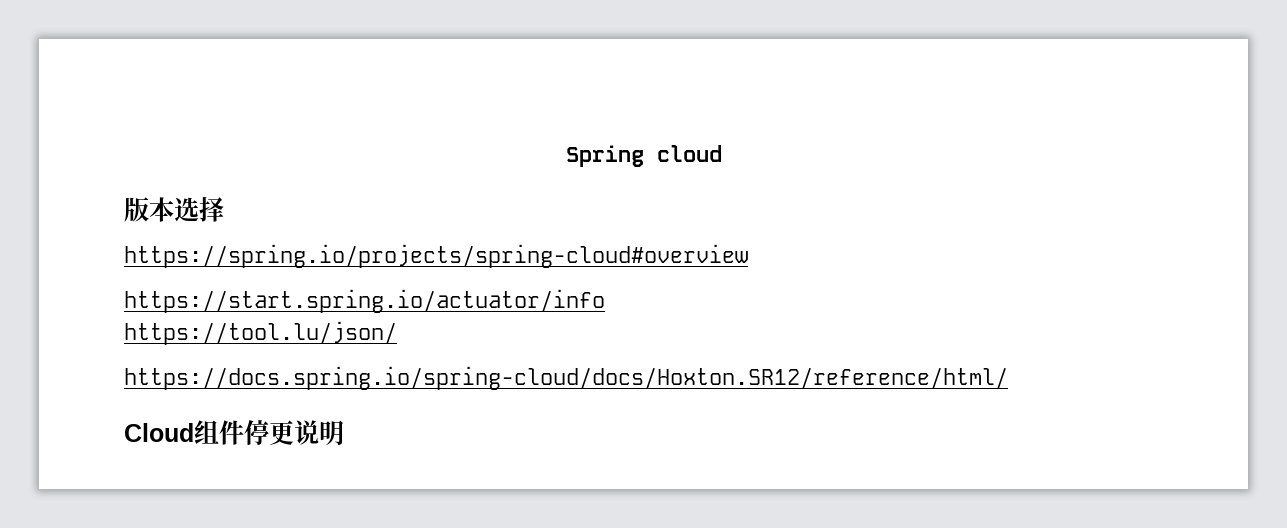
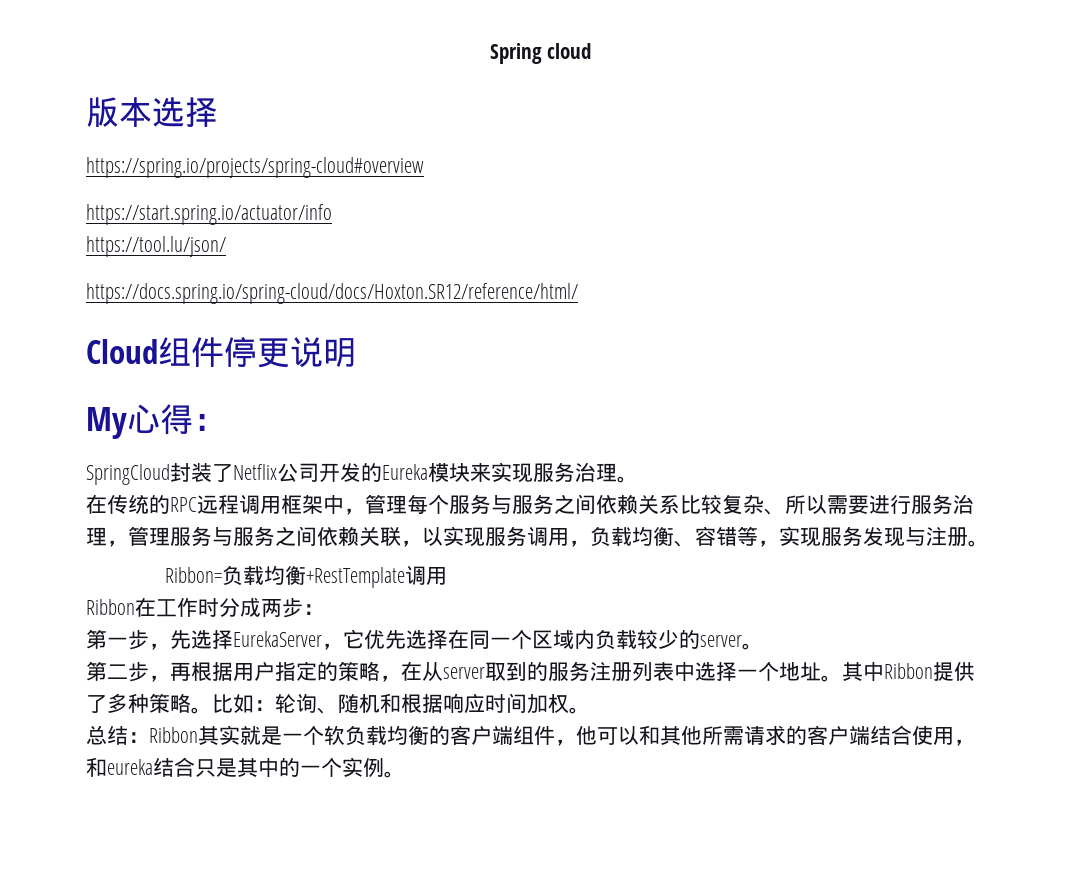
+ My心得：
+ SpringCloud封装了Netflix公司开发的Eureka模块来实现服务治理。
+ 在传统的RPC远程调用框架中，管理每个服务与服务之间依赖关系比较复杂、所以需要进行服务治理，管理服务与服务之间依赖关联，以实现服务调用，负载均衡、容错等，实现服务发现与注册。
+ Ribbon=负载均衡+RestTemplate调用
+ Ribbon在工作时分成两步：
+ 第一步，先选择EurekaServer，它优先选择在同一个区域内负载较少的server。
+ 第二步，再根据用户指定的策略，在从server取到的服务注册列表中选择一个地址。其中Ribbon提供了多种策略。比如：轮询、随机和根据响应时间加权。
+ 总结：Ribbon其实就是一个软负载均衡的客户端组件，他可以和其他所需请求的客户端结合使用，和eureka结合只是其中的一个实例。

